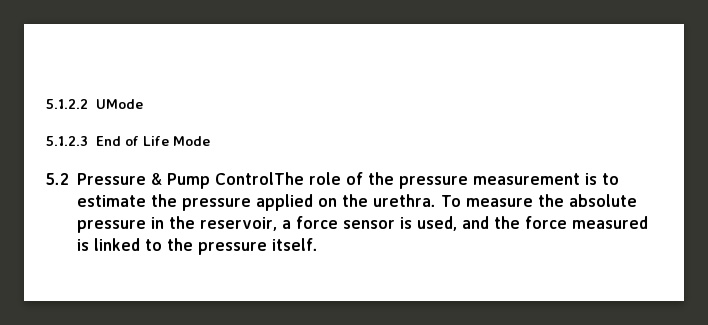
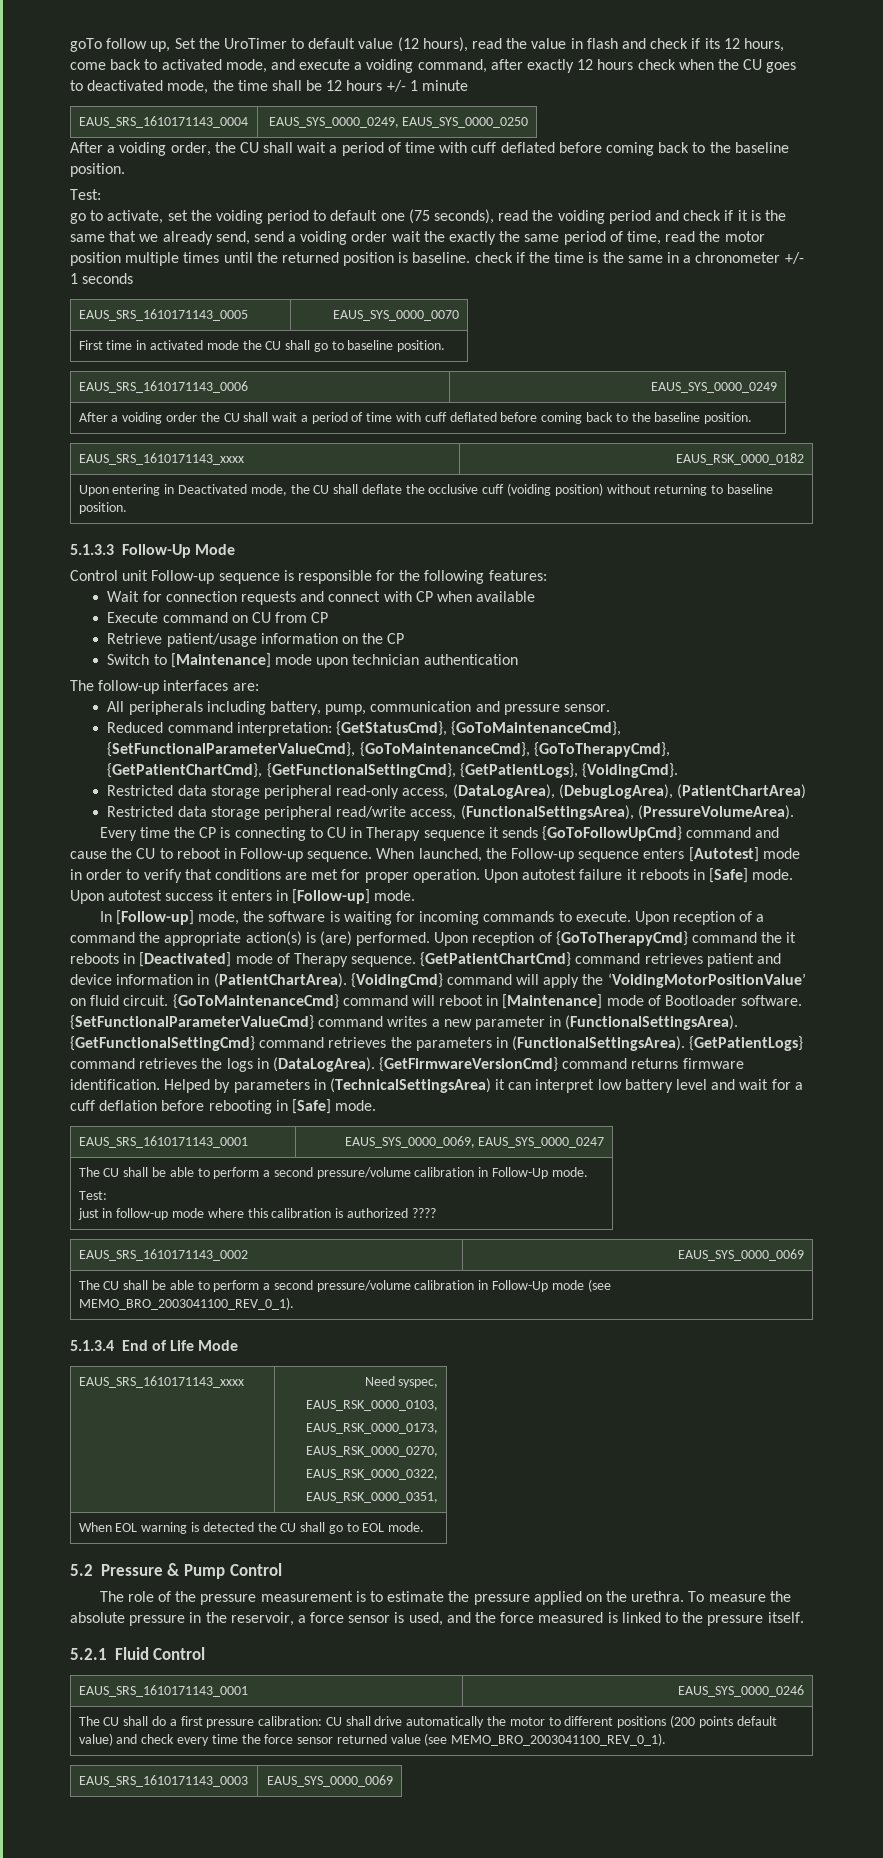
- 5.1.2.2 UMode
- 5.1.2.3 End of Life Mode
+ goTo follow up, Set the UroTimer to default value (12 hours), read the value in flash and check if its 12 hours, come back to activated mode, and execute a voiding command, after exactly 12 hours check when the CU goes to deactivated mode, the time shall be 12 hours +/- 1 minute
+ EAUS_SRS_1610171143_0004 | EAUS_SYS_0000_0249, EAUS_SYS_0000_0250
+ After a voiding order, the CU shall wait a period of time with cuff deflated before coming back to the baseline position.
+ Test:
+ go to activate, set the voiding period to default one (75 seconds), read the voiding period and check if it is the same that we already send, send a voiding order wait the exactly the same period of time, read the motor position multiple times until the returned position is baseline. check if the time is the same in a chronometer +/- 1 seconds
+ EAUS_SRS_1610171143_0005 | EAUS_SYS_0000_0070
+ First time in activated mode the CU shall go to baseline position.
+ EAUS_SRS_1610171143_0006 | EAUS_SYS_0000_0249
+ After a voiding order the CU shall wait a period of time with cuff deflated before coming back to the baseline position.
+ EAUS_SRS_1610171143_xxxx | EAUS_RSK_0000_0182
+ Upon entering in Deactivated mode, the CU shall deflate the occlusive cuff (voiding position) without returning to baseline position.
+ 5.1.3.3 Follow-Up Mode
+ Control unit Follow-up sequence is responsible for the following features:
+ Wait for connection requests and connect with CP when available
+ Execute command on CU from CP
+ Retrieve patient/usage information on the CP
+ Switch to [Maintenance] mode upon technician authentication
+ The follow-up interfaces are:
+ All peripherals including battery, pump, communication and pressure sensor.
+ Reduced command interpretation: {GetStatusCmd}, {GoToMaintenanceCmd}, {SetFunctionalParameterValueCmd}, {GoToMaintenanceCmd}, {GoToTherapyCmd}, {GetPatientChartCmd}, {GetFunctionalSettingCmd}, {GetPatientLogs}, {VoidingCmd}.
+ Restricted data storage peripheral read-only access, (DataLogArea), (DebugLogArea), (PatientChartArea)
+ Restricted data storage peripheral read/write access, (FunctionalSettingsArea), (PressureVolumeArea).
+ Every time the CP is connecting to CU in Therapy sequence it sends {GoToFollowUpCmd} command and cause the CU to reboot in Follow-up sequence. When launched, the Follow-up sequence enters [Autotest] mode in order to verify that conditions are met for proper operation. Upon autotest failure it reboots in [Safe] mode. Upon autotest success it enters in [Follow-up] mode.
+ In [Follow-up] mode, the software is waiting for incoming commands to execute. Upon reception of a command the appropriate action(s) is (are) performed. Upon reception of {GoToTherapyCmd} command the it reboots in [Deactivated] mode of Therapy sequence. {GetPatientChartCmd} command retrieves patient and device information in (PatientChartArea). {VoidingCmd} command will apply the ‘VoidingMotorPositionValue’ on fluid circuit. {GoToMaintenanceCmd} command will reboot in [Maintenance] mode of Bootloader software. {SetFunctionalParameterValueCmd} command writes a new parameter in (FunctionalSettingsArea). {GetFunctionalSettingCmd} command retrieves the parameters in (FunctionalSettingsArea). {GetPatientLogs} command retrieves the logs in (DataLogArea). {GetFirmwareVersionCmd} command returns firmware identification. Helped by parameters in (TechnicalSettingsArea) it can interpret low battery level and wait for a cuff deflation before rebooting in [Safe] mode.
+ EAUS_SRS_1610171143_0001 | EAUS_SYS_0000_0069, EAUS_SYS_0000_0247
+ The CU shall be able to perform a second pressure/volume calibration in Follow-Up mode.
+ Test:
+ just in follow-up mode where this calibration is authorized ????
+ EAUS_SRS_1610171143_0002 | EAUS_SYS_0000_0069
+ The CU shall be able to perform a second pressure/volume calibration in Follow-Up mode (see MEMO_BRO_2003041100_REV_0_1).
+ 5.1.3.4 End of Life Mode
+ EAUS_SRS_1610171143_xxxx | Need syspec,
+ EAUS_RSK_0000_0103,
+ EAUS_RSK_0000_0173,
+ EAUS_RSK_0000_0270,
+ EAUS_RSK_0000_0322,
+ EAUS_RSK_0000_0351,
+ When EOL warning is detected the CU shall go to EOL mode.
- 5.2 Pressure & Pump ControlThe role of the pressure measurement is to estimate the pressure applied on the urethra.
+ 5.2 Pressure & Pump Control
+ The role of the pressure measurement is to estimate the pressure applied on the urethra.
+ 5.2.1 Fluid Control
+ EAUS_SRS_1610171143_0001 | EAUS_SYS_0000_0246
+ The CU shall do a first pressure calibration: CU shall drive automatically the motor to different positions (200 points default value) and check every time the force sensor returned value (see MEMO_BRO_2003041100_REV_0_1).
+ EAUS_SRS_1610171143_0003 | EAUS_SYS_0000_0069

